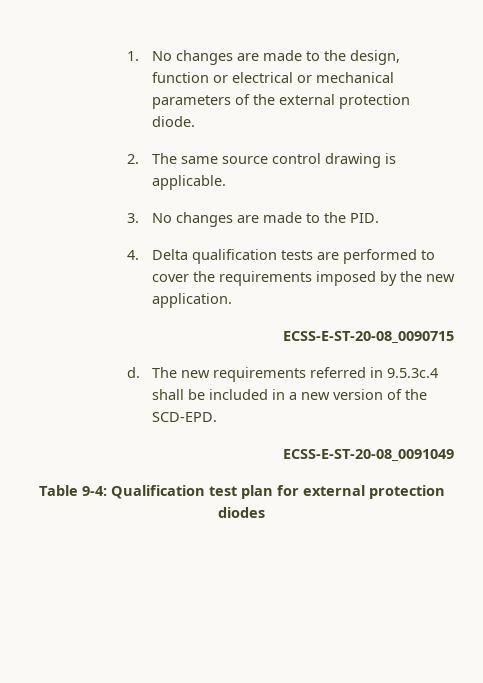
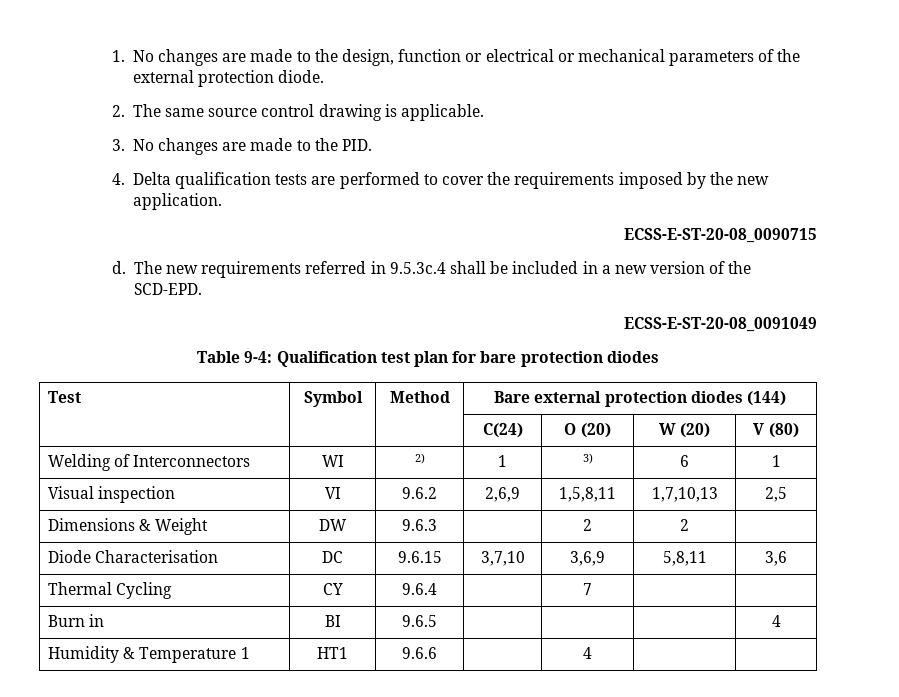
- Table 9-4: Qualification test plan for external protection diodes
+ Table 9-4: Qualification test plan for bare protection diodes
+ Test | Symbol | Method | Bare external protection diodes (144)
+ | | | C(24) | O (20) | W (20) | V (80)
+ Welding of Interconnectors | WI | 2) | 1 | 3) | 6 | 1
+ Visual inspection | VI | 9.6.2 | 2,6,9 | 1,5,8,11 | 1,7,10,13 | 2,5
+ Dimensions & Weight | DW | 9.6.3 | | 2 | 2 |
+ Diode Characterisation | DC | 9.6.15 | 3,7,10 | 3,6,9 | 5,8,11 | 3,6
+ Thermal Cycling | CY | 9.6.4 | | 7 | |
+ Burn in | BI | 9.6.5 | | | | 4
+ Humidity & Temperature 1 | HT1 | 9.6.6 | | 4 | |

